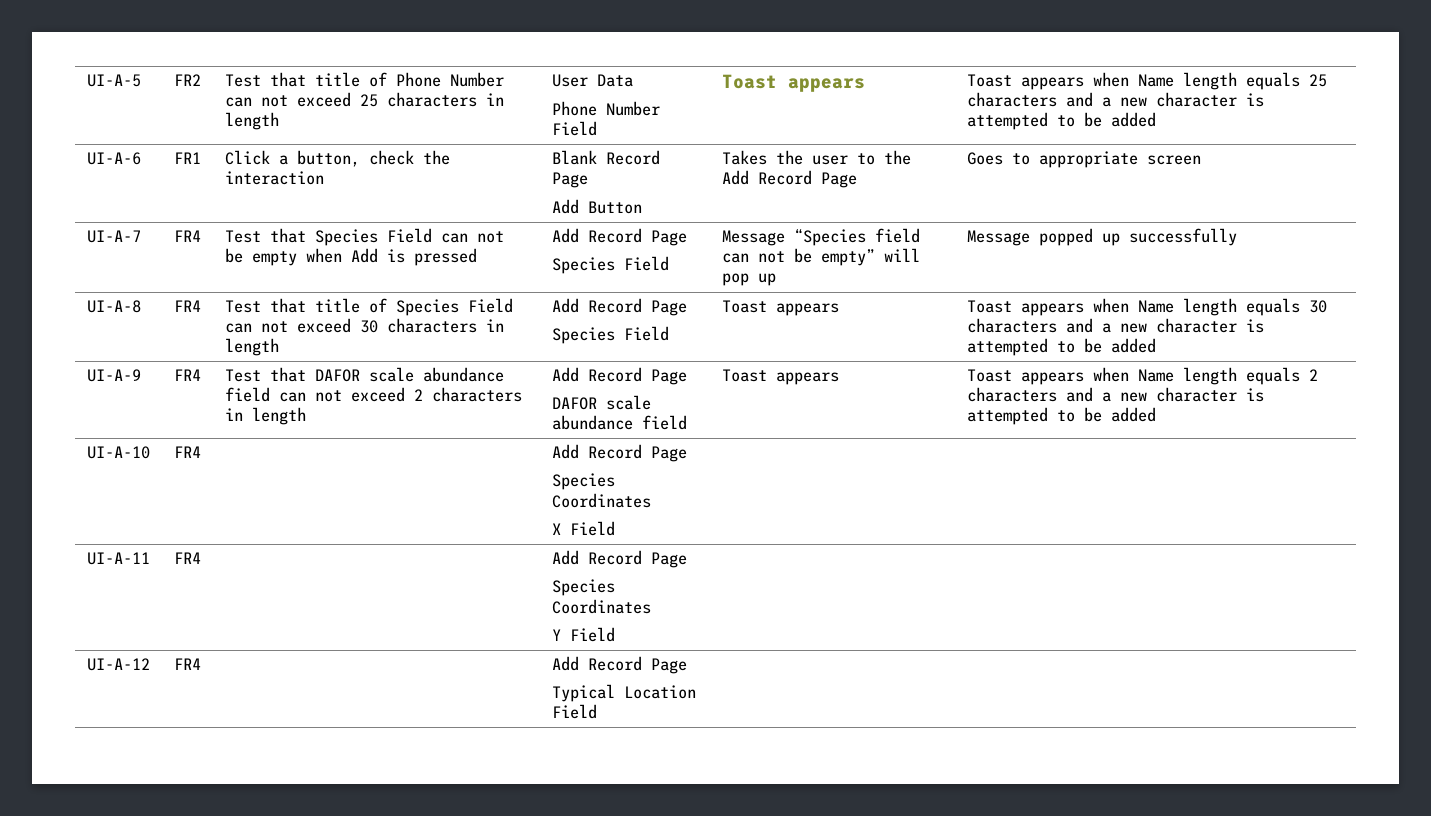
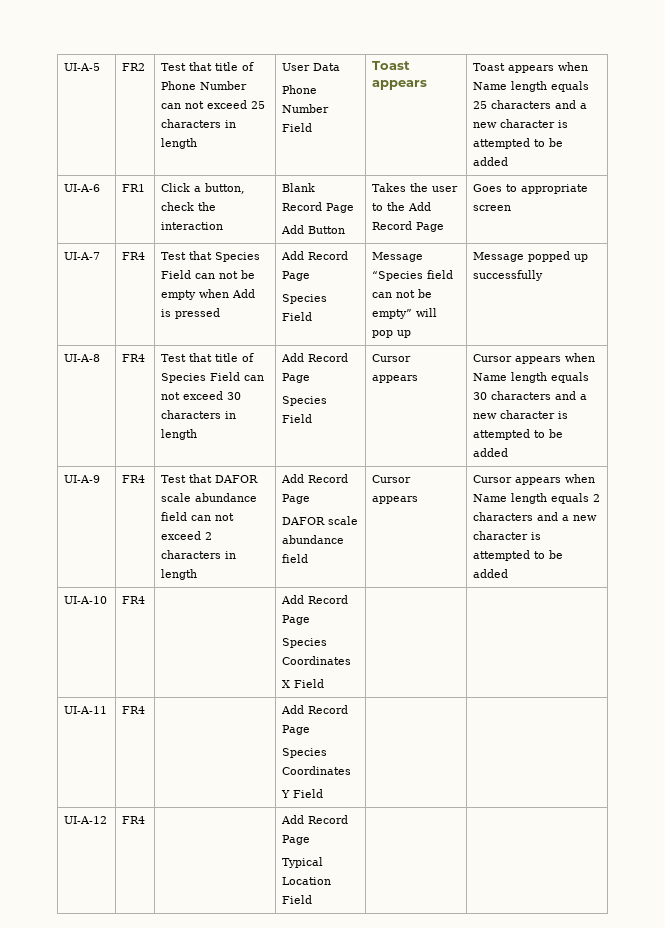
  UI-A-8 | FR4 | Test that title of Species Field can not exceed 30 characters in length | Add Record Page
- Species Field | Toast appears | Toast appears when Name length equals 30 characters and a new character is attempted to be added
+ Species Field | Cursor appears | Cursor appears when Name length equals 30 characters and a new character is attempted to be added
- Toast appears | Toast appears when Name length equals 2 characters and a new character is attempted to be added
+ Cursor appears | Cursor appears when Name length equals 2 characters and a new character is attempted to be added

